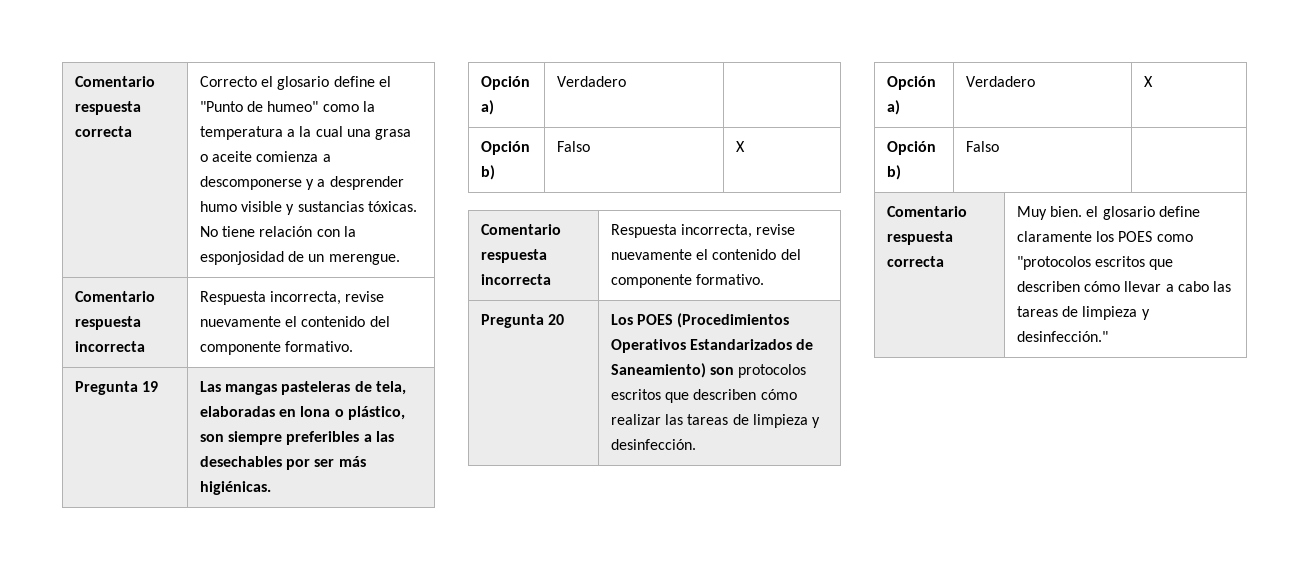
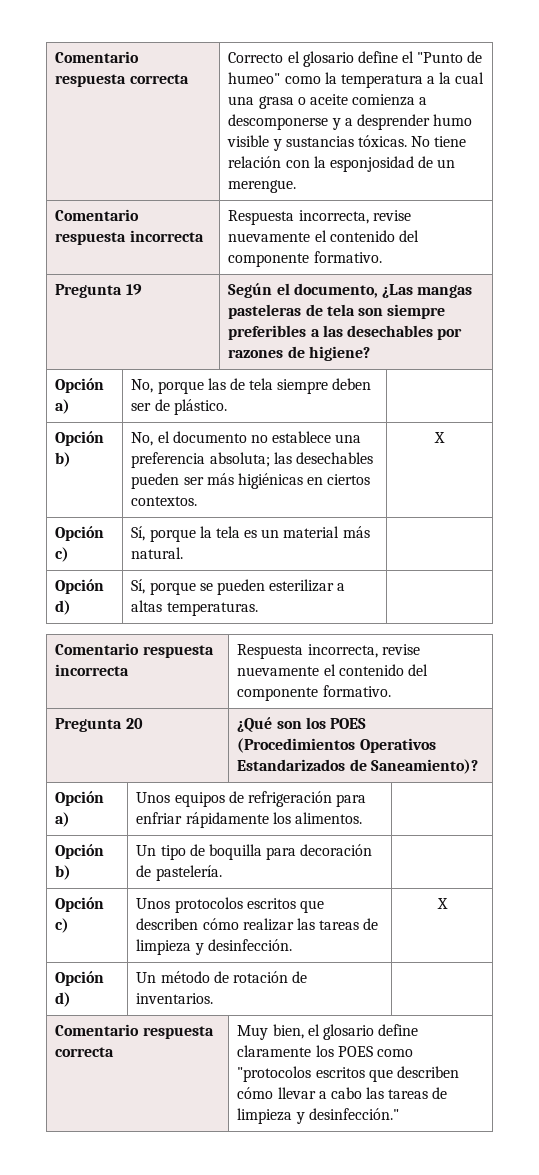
- Pregunta 19 | Las mangas pasteleras de tela, elaboradas en lona o plástico, son siempre preferibles a las desechables por ser más higiénicas.
- Opción a) | Verdadero |
- Opción b) | Falso | X
+ Pregunta 19 | Según el documento, ¿Las mangas pasteleras de tela son siempre preferibles a las desechables por razones de higiene?
+ Opción a) | No, porque las de tela siempre deben ser de plástico. |
+ Opción b) | No, el documento no establece una preferencia absoluta; las desechables pueden ser más higiénicas en ciertos contextos. | X
+ Opción c) | Sí, porque la tela es un material más natural. |
+ Opción d) | Sí, porque se pueden esterilizar a altas temperaturas. |
- Pregunta 20 | Los POES (Procedimientos Operativos Estandarizados de Saneamiento) son protocolos escritos que describen cómo realizar las tareas de limpieza y desinfección.
- Opción a) | Verdadero | X
- Opción b) | Falso |
+ Pregunta 20 | ¿Qué son los POES (Procedimientos Operativos Estandarizados de Saneamiento)?
+ Opción a) | Unos equipos de refrigeración para enfriar rápidamente los alimentos. |
+ Opción b) | Un tipo de boquilla para decoración de pastelería. |
+ Opción c) | Unos protocolos escritos que describen cómo realizar las tareas de limpieza y desinfección. | X
+ Opción d) | Un método de rotación de inventarios. |
- Comentario respuesta correcta | Muy bien. el glosario define claramente los POES como "protocolos escritos que describen cómo llevar a cabo las tareas de limpieza y desinfección."
+ Comentario respuesta correcta | Muy bien, el glosario define claramente los POES como "protocolos escritos que describen cómo llevar a cabo las tareas de limpieza y desinfección."

